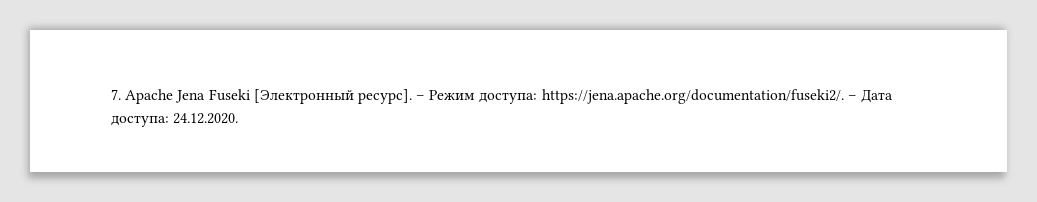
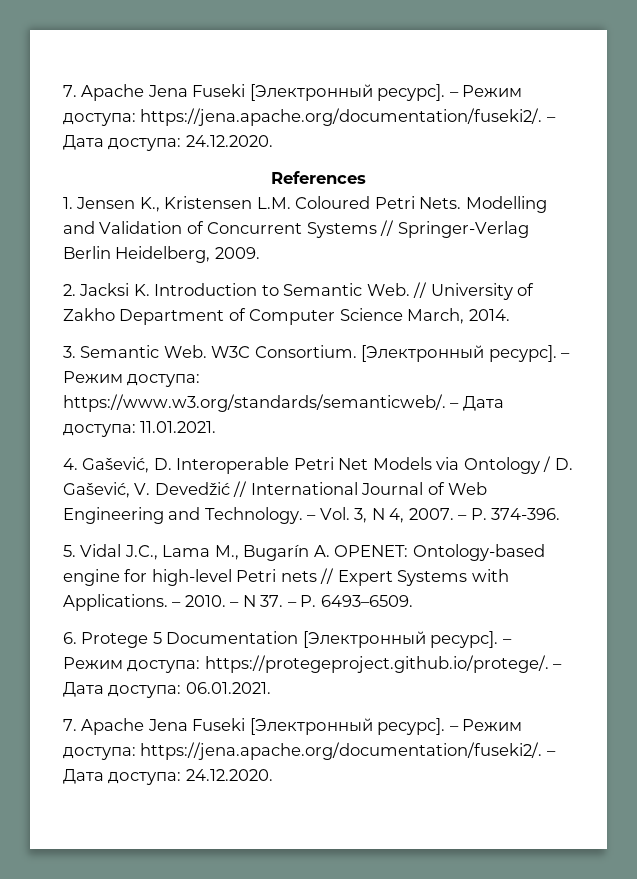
+ References
+ 1. Jensen K., Kristensen L.M. Coloured Petri Nets. Modelling and Validation of Concurrent Systems // Springer-Verlag Berlin Heidelberg, 2009.
+ 2. Jacksi K. Introduction to Semantic Web. // University of Zakho Department of Computer Science March, 2014.
+ 3. Semantic Web. W3C Consortium. [Электронный ресурс]. – Режим доступа: https://www.w3.org/standards/semanticweb/. – Дата доступа: 11.01.2021.
+ 4. Gašević, D. Interoperable Petri Net Models via Ontology / D. Gašević, V. Devedžić // International Journal of Web Engineering and Technology. – Vol. 3, N 4, 2007. – P. 374-396.
+ 5. Vidal J.C., Lama M., Bugarín A. OPENET: Ontology-based engine for high-level Petri nets // Expert Systems with Applications. – 2010. – N 37. – P. 6493–6509.
+ 6. Protege 5 Documentation [Электронный ресурс]. – Режим доступа: https://protegeproject.github.io/protege/. – Дата доступа: 06.01.2021.
+ 7. Apache Jena Fuseki [Электронный ресурс]. – Режим доступа: https://jena.apache.org/documentation/fuseki2/. – Дата доступа: 24.12.2020.

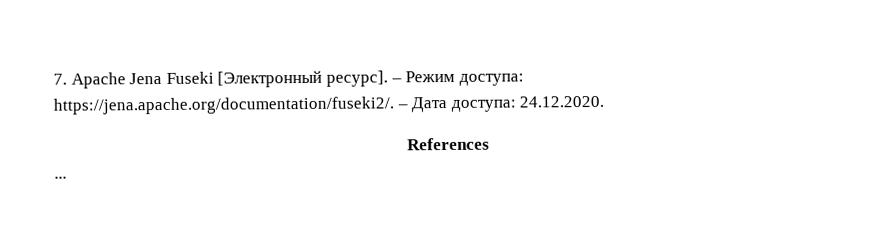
- 1. Jensen K., Kristensen L.M. Coloured Petri Nets. Modelling and Validation of Concurrent Systems // Springer-Verlag Berlin Heidelberg, 2009.
- 2. Jacksi K. Introduction to Semantic Web. // University of Zakho Department of Computer Science March, 2014.
- 3. Semantic Web. W3C Consortium. [Электронный ресурс]. – Режим доступа: https://www.w3.org/standards/semanticweb/. – Дата доступа: 11.01.2021.
- 4. Gašević, D. Interoperable Petri Net Models via Ontology / D. Gašević, V. Devedžić // International Journal of Web Engineering and Technology. – Vol. 3, N 4, 2007. – P. 374-396.
- 5. Vidal J.C., Lama M., Bugarín A. OPENET: Ontology-based engine for high-level Petri nets // Expert Systems with Applications. – 2010. – N 37. – P. 6493–6509.
- 6. Protege 5 Documentation [Электронный ресурс]. – Режим доступа: https://protegeproject.github.io/protege/. – Дата доступа: 06.01.2021.
- 7. Apache Jena Fuseki [Электронный ресурс]. – Режим доступа: https://jena.apache.org/documentation/fuseki2/. – Дата доступа: 24.12.2020.
+ ...

